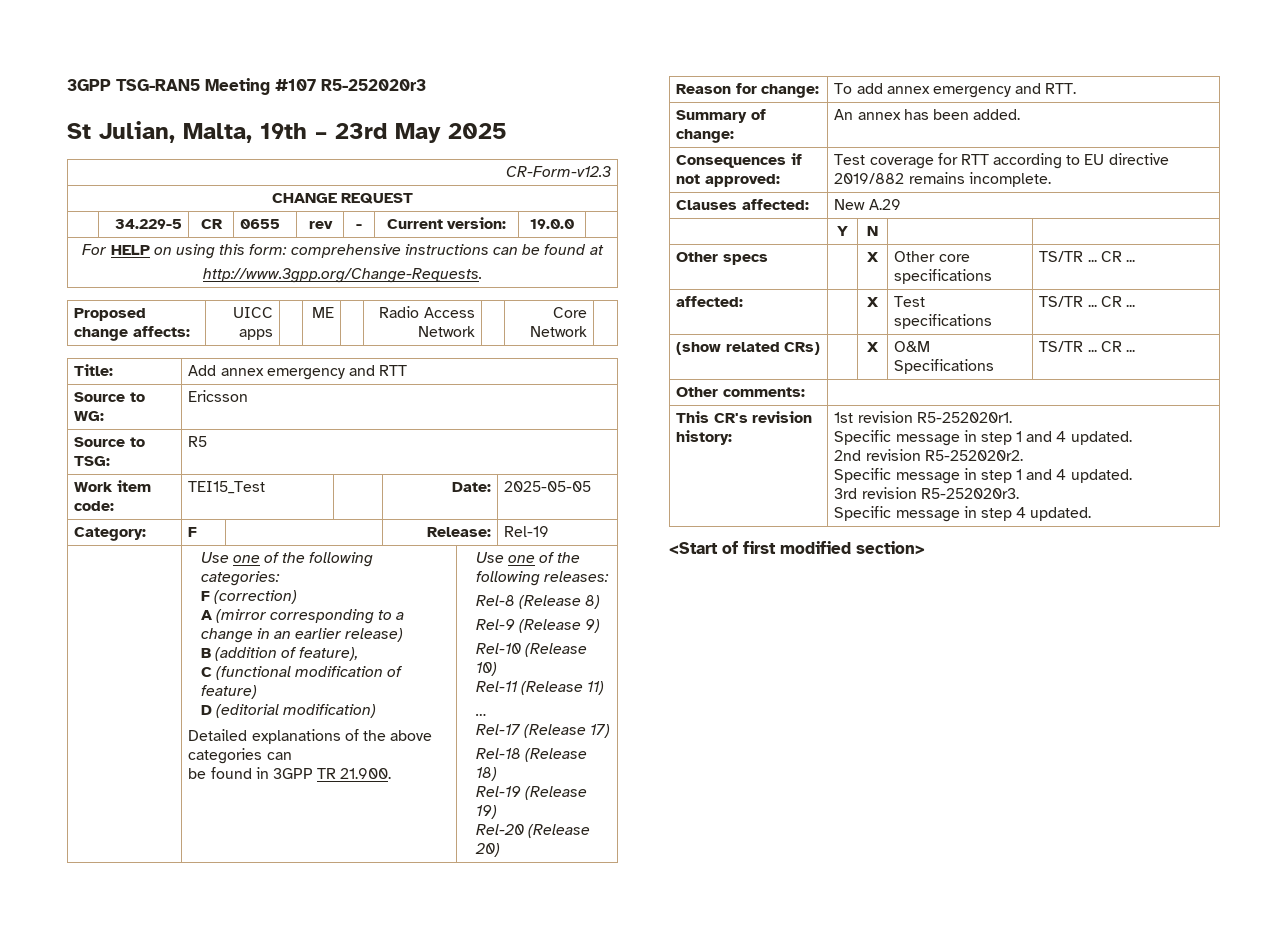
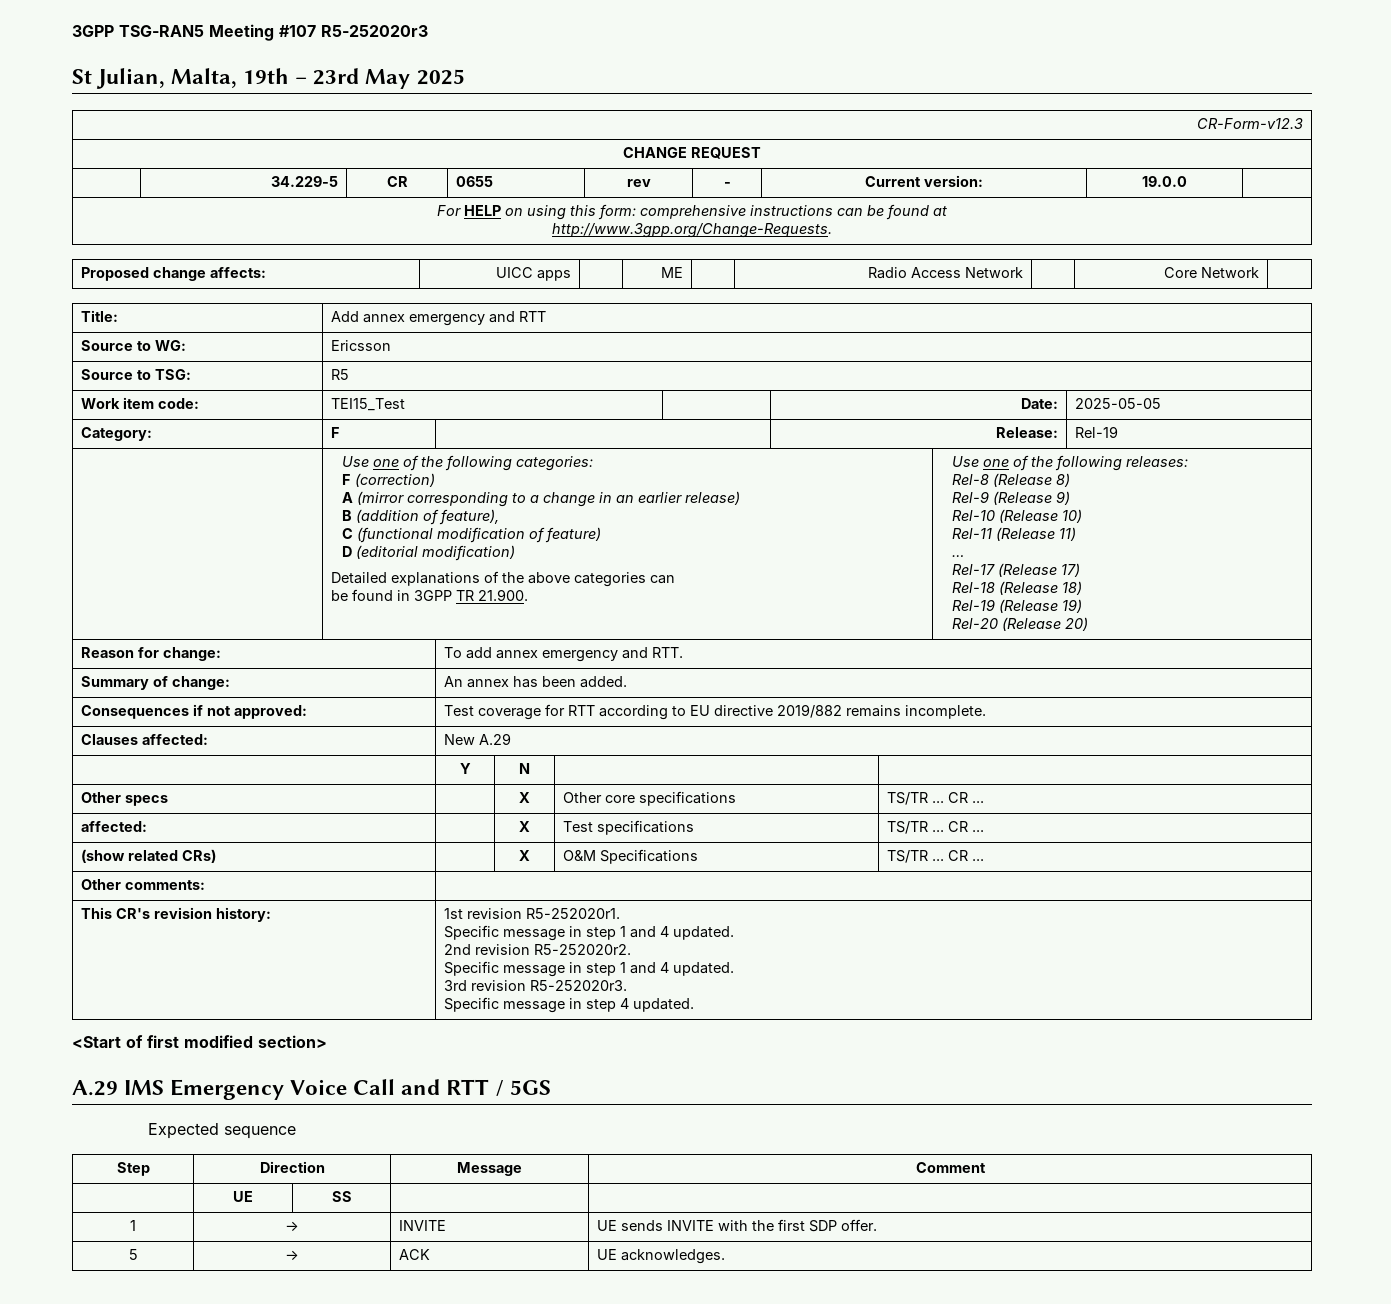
+ A.29 IMS Emergency Voice Call and RTT / 5GS
+ Expected sequence
+ Step | Direction | Message | Comment
+ | UE | SS | |
+ 1 | → | INVITE | UE sends INVITE with the first SDP offer.
+ 5 | → | ACK | UE acknowledges.

